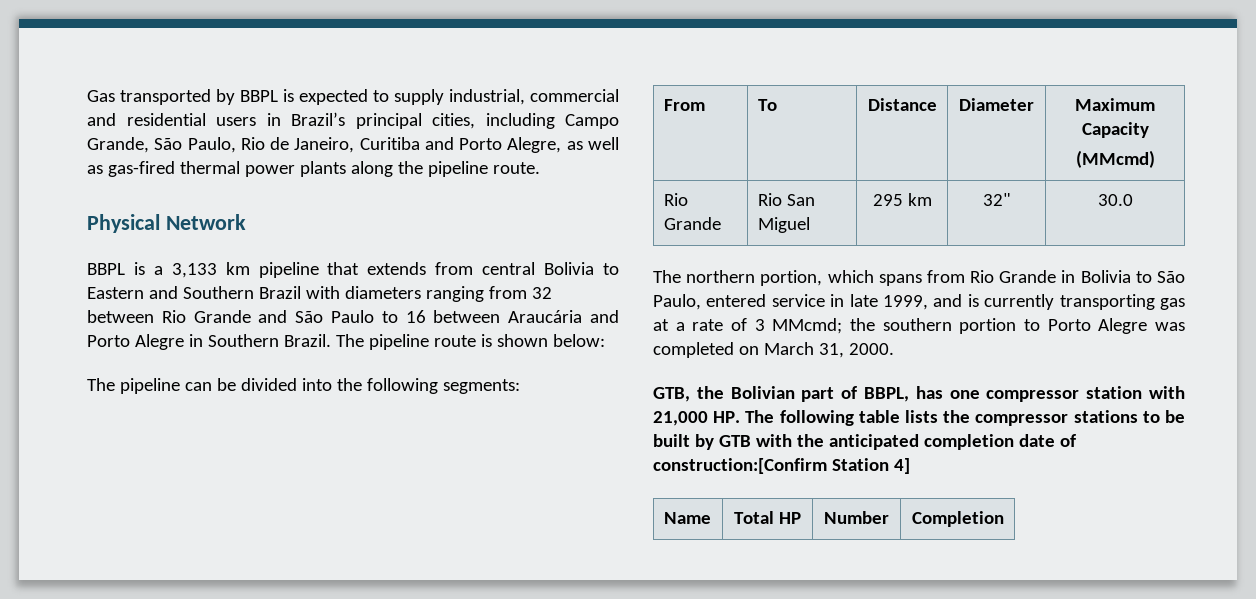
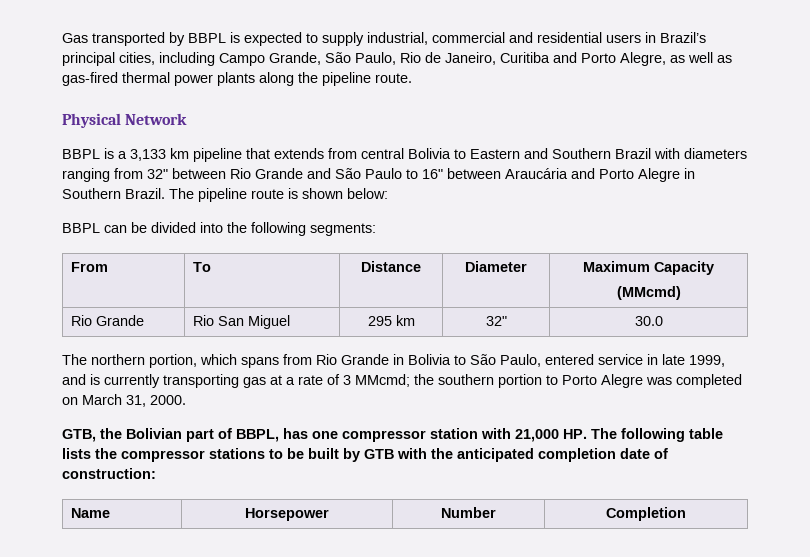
- BBPL is a 3,133 km pipeline that extends from central Bolivia to Eastern and Southern Brazil with diameters ranging from 32 between Rio Grande and São Paulo to 16 between Araucária and Porto Alegre in Southern Brazil.
+ BBPL is a 3,133 km pipeline that extends from central Bolivia to Eastern and Southern Brazil with diameters ranging from 32" between Rio Grande and São Paulo to 16" between Araucária and Porto Alegre in Southern Brazil.
- The pipeline can be divided into the following segments:
+ BBPL can be divided into the following segments:
- GTB, the Bolivian part of BBPL, has one compressor station with 21,000 HP. The following table lists the compressor stations to be built by GTB with the anticipated completion date of construction:[Confirm Station 4]
+ GTB, the Bolivian part of BBPL, has one compressor station with 21,000 HP. The following table lists the compressor stations to be built by GTB with the anticipated completion date of construction:
- Name | Total HP | Number | Completion
+ Name | Horsepower | Number | Completion

